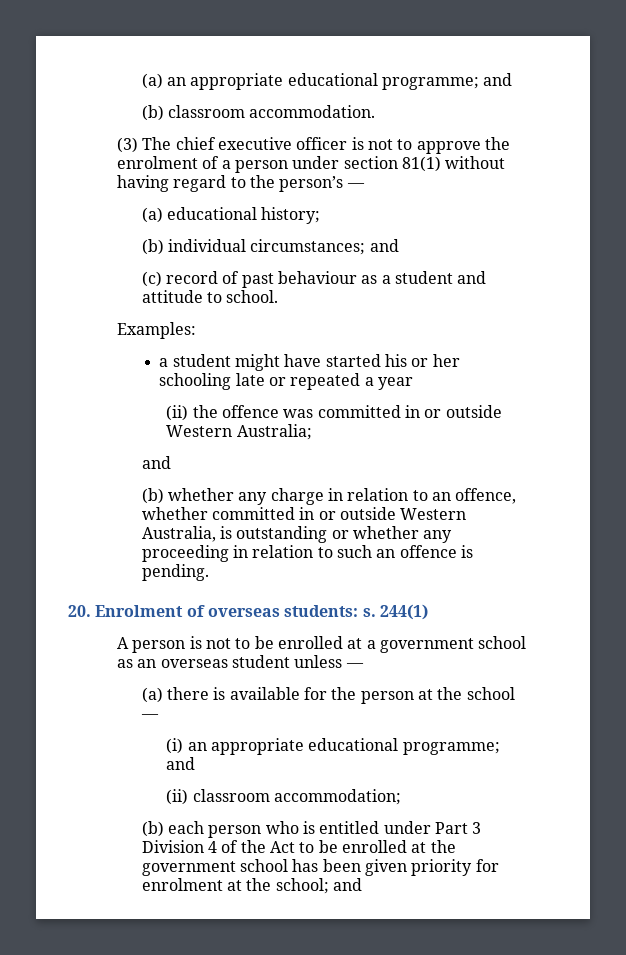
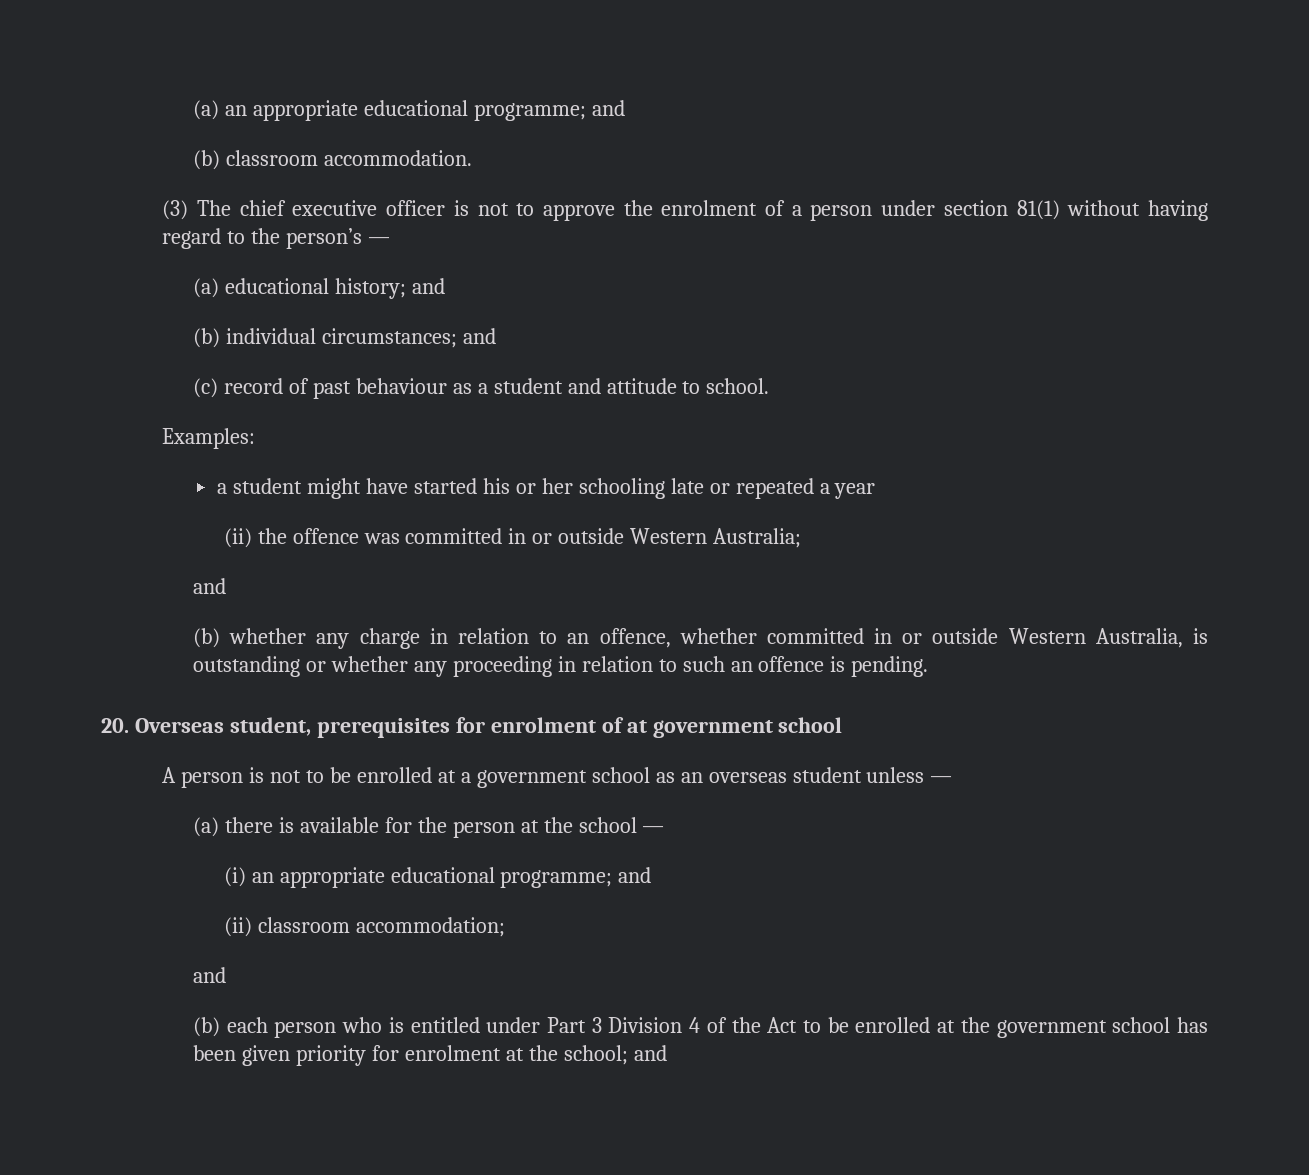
- (a) educational history;
+ (a) educational history; and
- 20. Enrolment of overseas students: s. 244(1)
+ 20. Overseas student, prerequisites for enrolment of at government school
  (ii) classroom accommodation;
+ and

